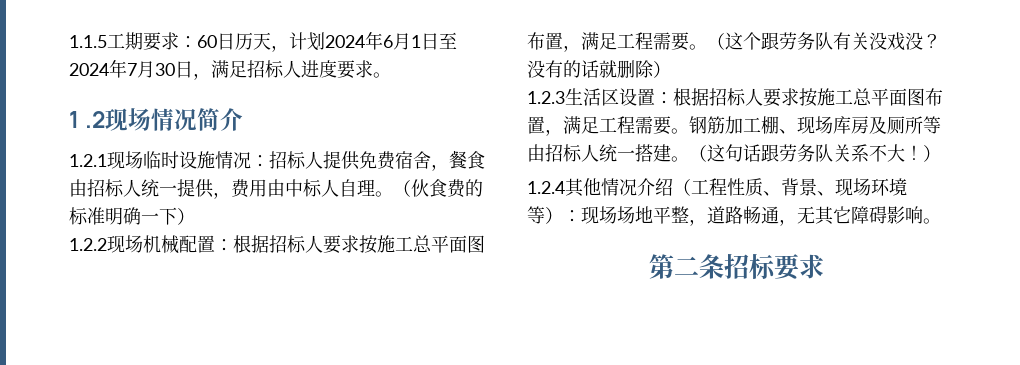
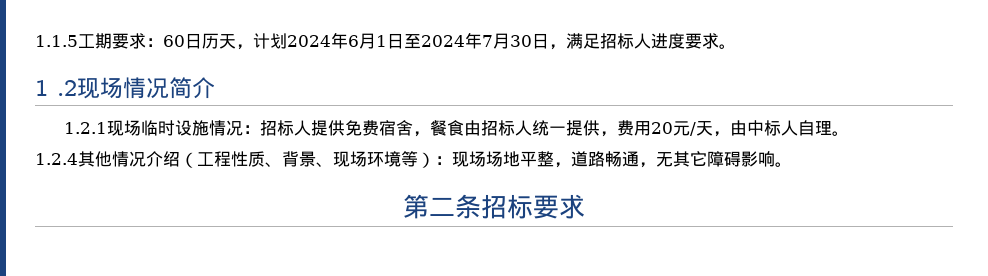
- 1.2.1现场临时设施情况：招标人提供免费宿舍，餐食由招标人统一提供，费用由中标人自理。（伙食费的标准明确一下）
- 1.2.2现场机械配置：根据招标人要求按施工总平面图布置，满足工程需要。（这个跟劳务队有关没戏没？没有的话就删除）
- 1.2.3生活区设置：根据招标人要求按施工总平面图布置，满足工程需要。钢筋加工棚、现场库房及厕所等由招标人统一搭建。（这句话跟劳务队关系不大！）
+ 1.2.1现场临时设施情况：招标人提供免费宿舍，餐食由招标人统一提供，费用20元/天，由中标人自理。

